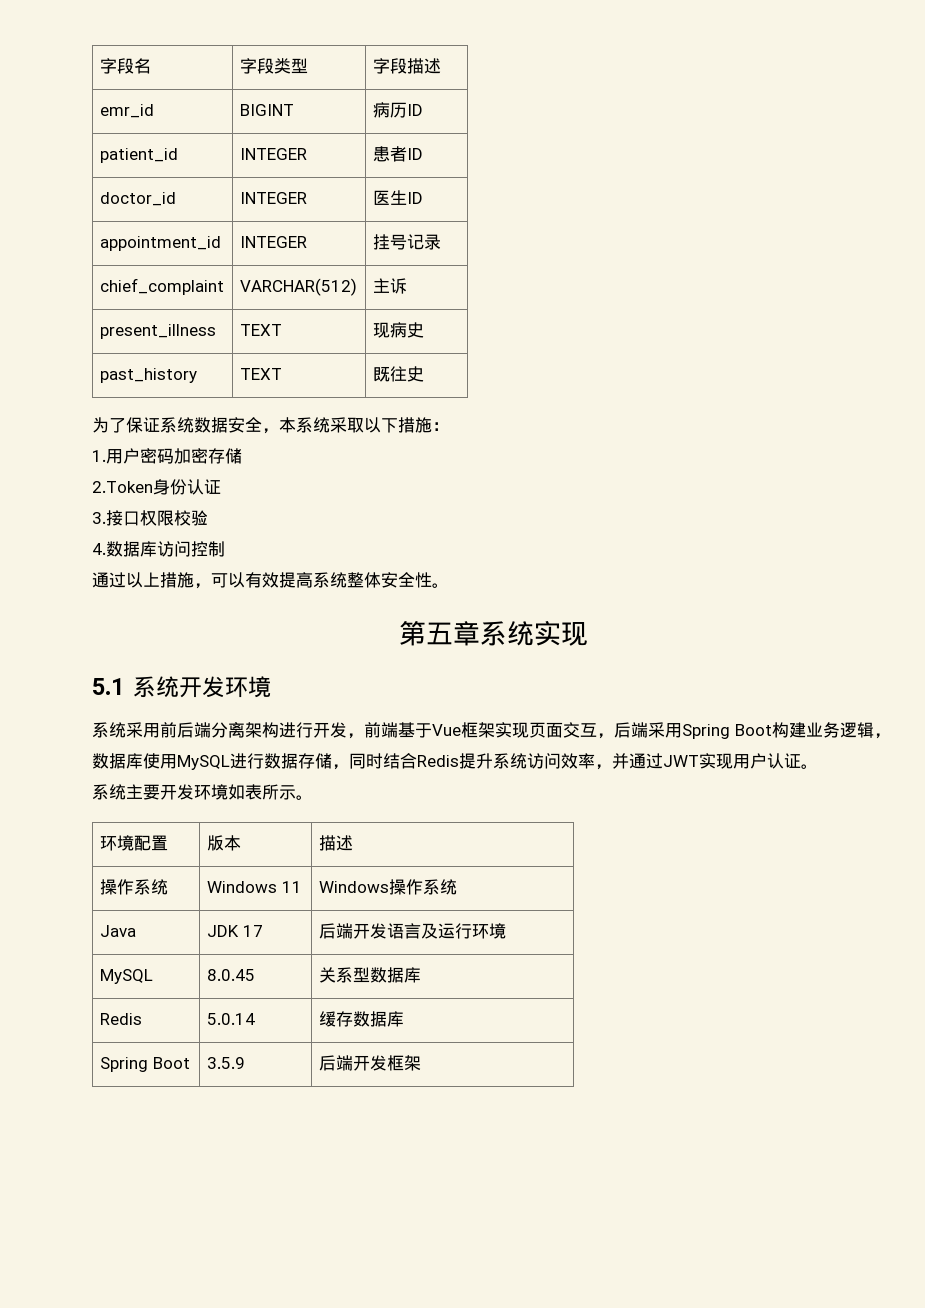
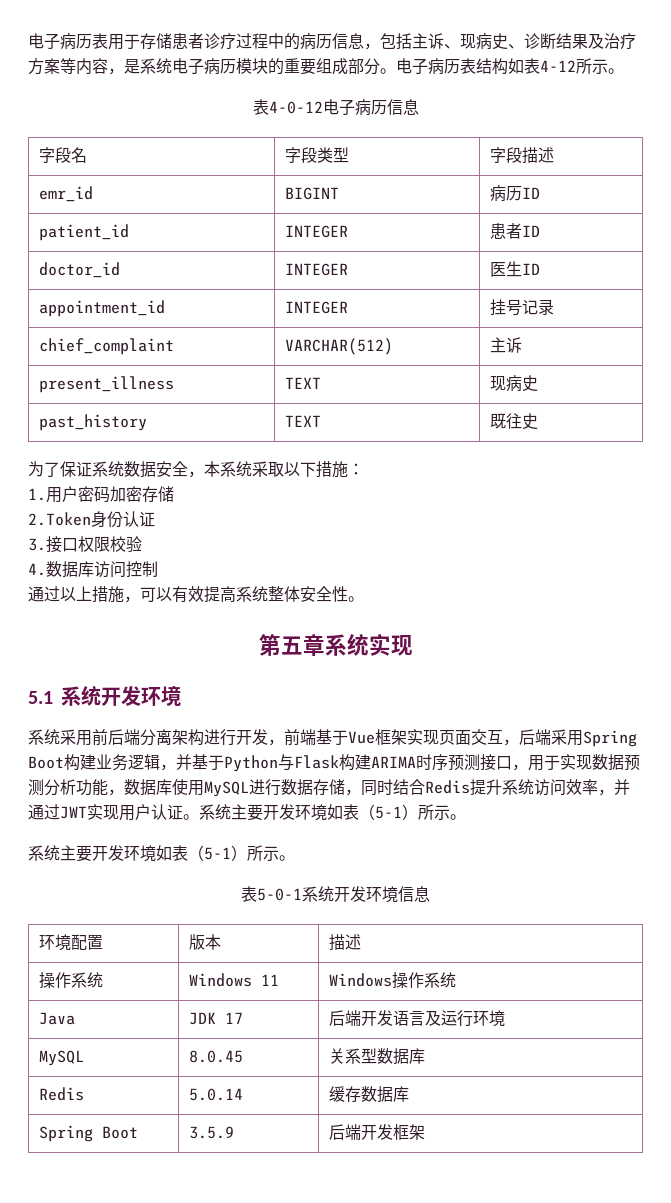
+ 电子病历表用于存储患者诊疗过程中的病历信息，包括主诉、现病史、诊断结果及治疗方案等内容，是系统电子病历模块的重要组成部分。电子病历表结构如表4-12所示。
+ 表4-0-12电子病历信息
- 系统采用前后端分离架构进行开发，前端基于Vue框架实现页面交互，后端采用Spring Boot构建业务逻辑，数据库使用MySQL进行数据存储，同时结合Redis提升系统访问效率，并通过JWT实现用户认证。
- 系统主要开发环境如表所示。
+ 系统采用前后端分离架构进行开发，前端基于Vue框架实现页面交互，后端采用Spring Boot构建业务逻辑，并基于Python与Flask构建ARIMA时序预测接口，用于实现数据预测分析功能，数据库使用MySQL进行数据存储，同时结合Redis提升系统访问效率，并通过JWT实现用户认证。系统主要开发环境如表（5-1）所示。
+ 系统主要开发环境如表（5-1）所示。
+ 表5-0-1系统开发环境信息

